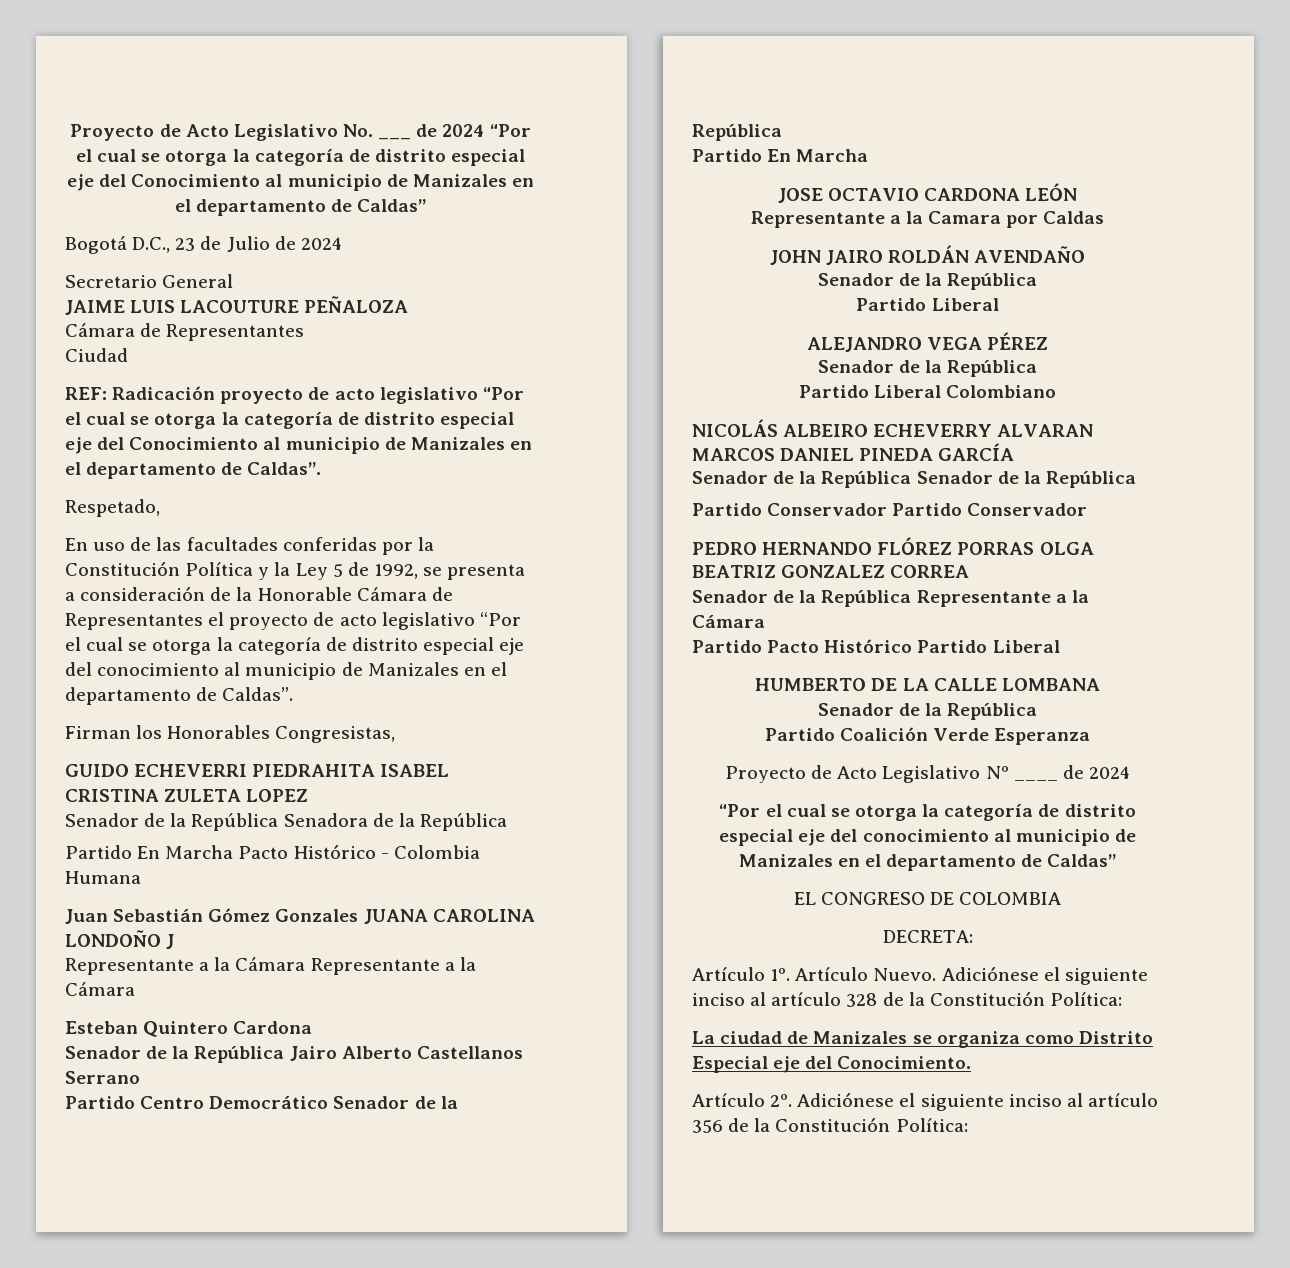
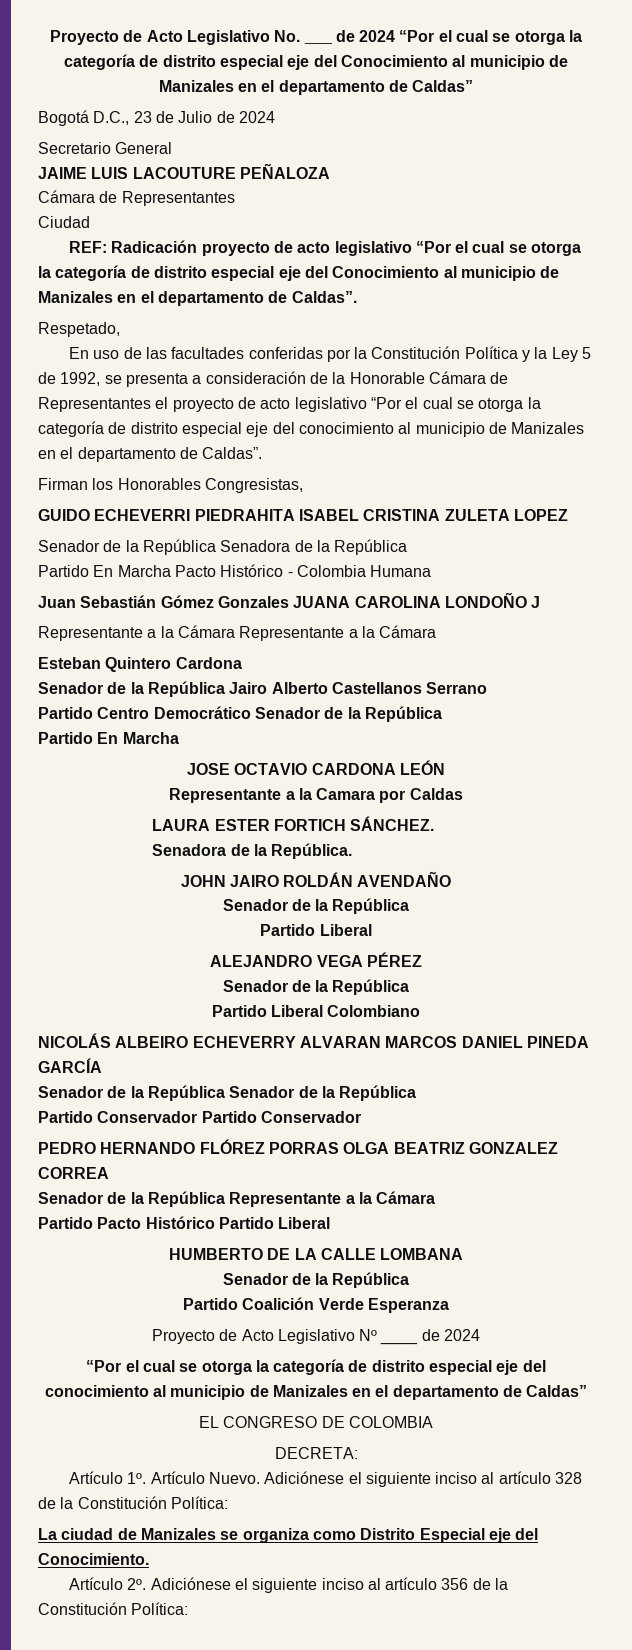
+ LAURA ESTER FORTICH SÁNCHEZ.
+ Senadora de la República.

